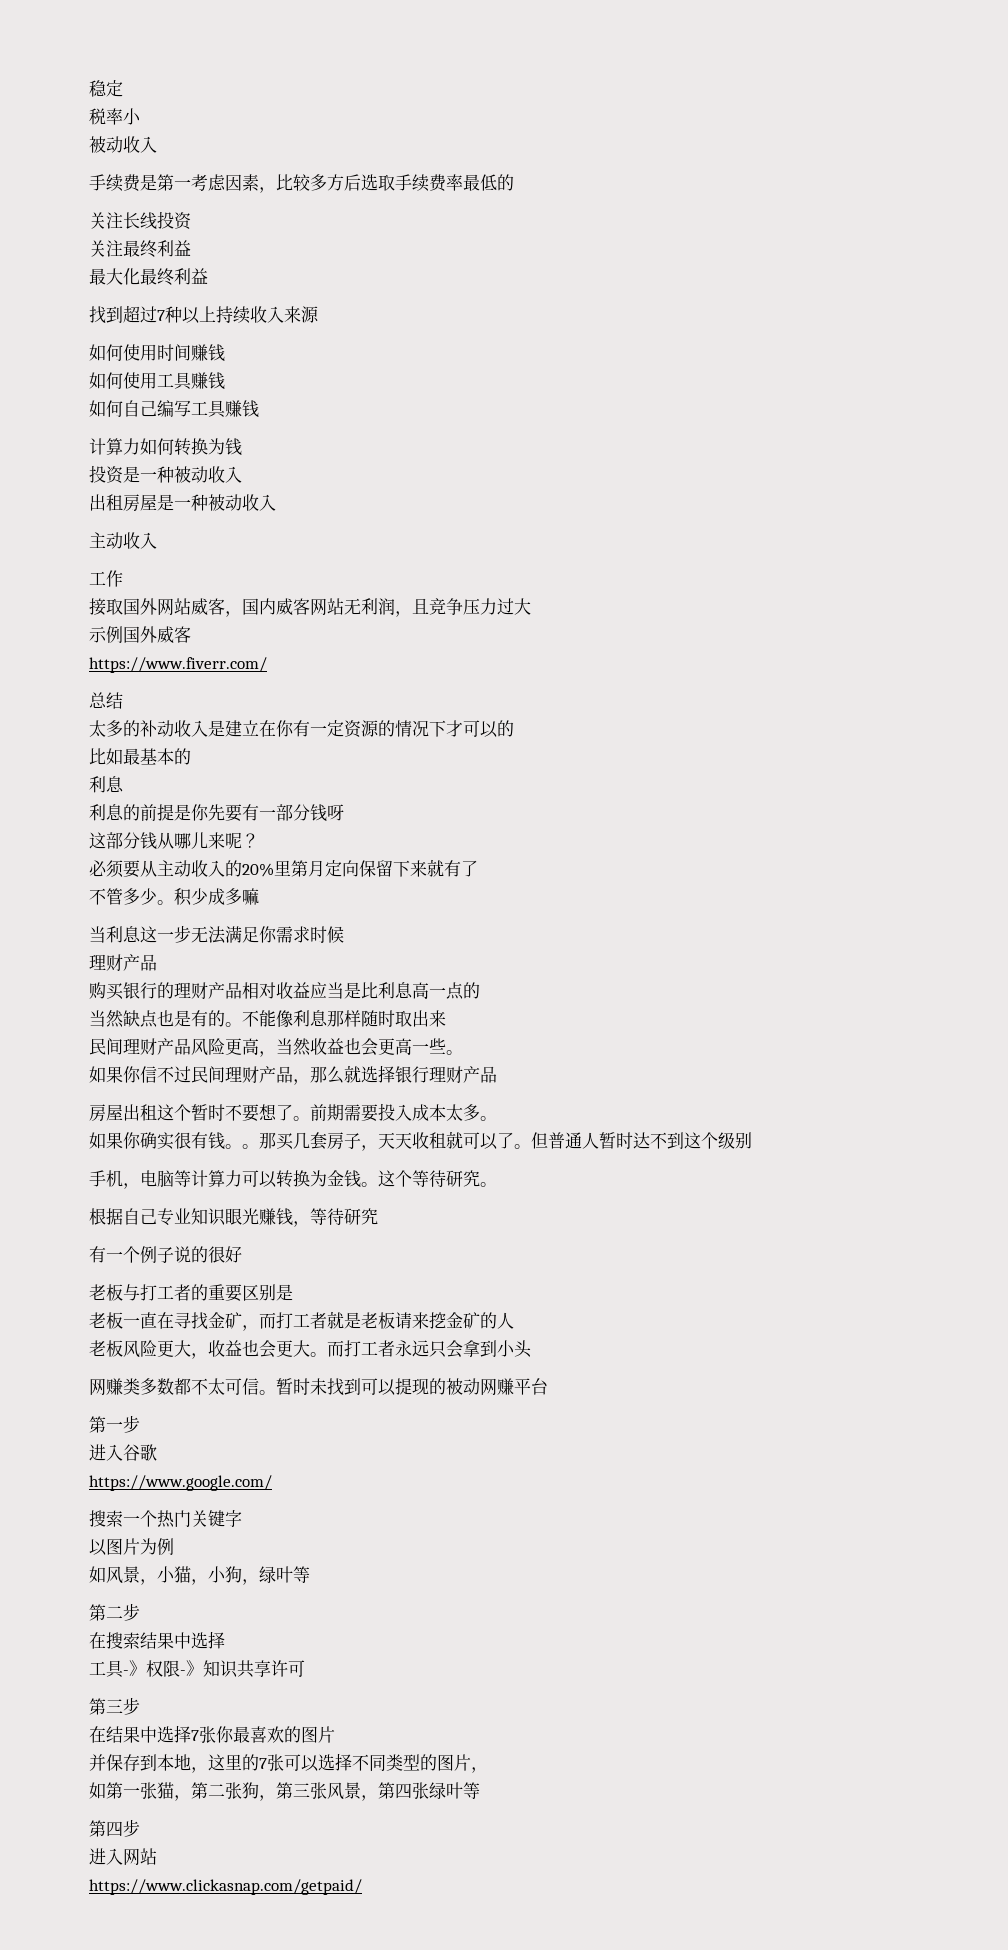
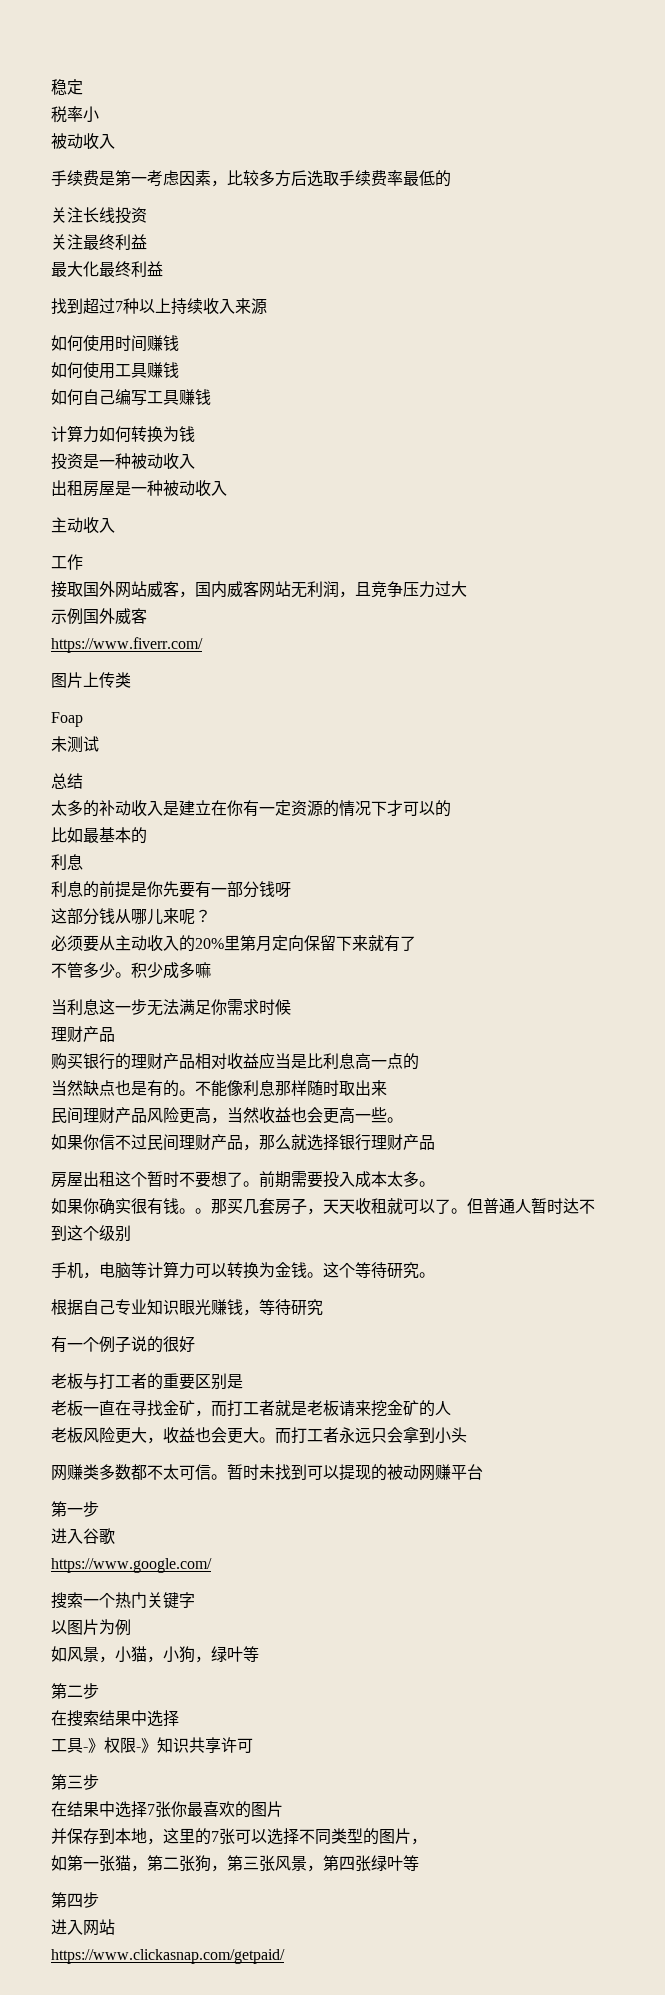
+ 图片上传类
+ Foap
+ 未测试

